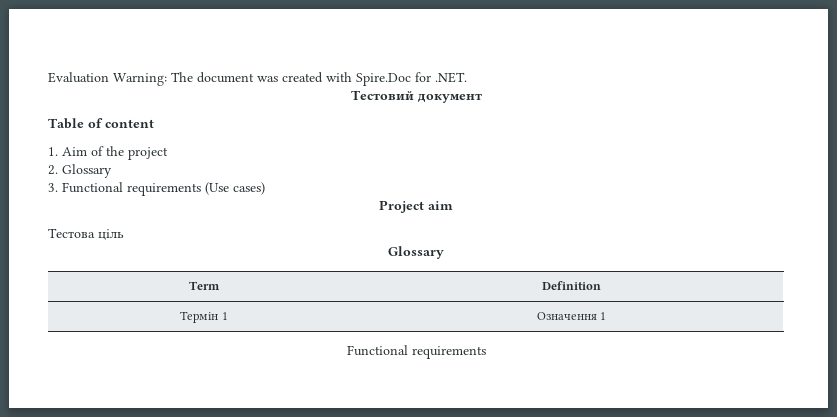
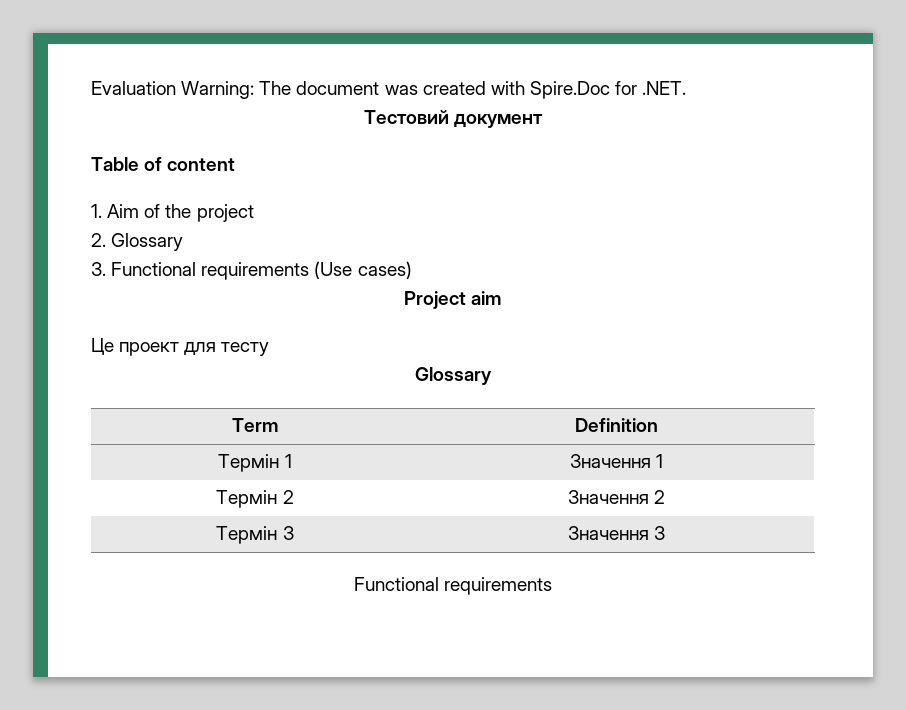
- Тестова ціль
+ Це проект для тесту
- Термін 1 | Означення 1
+ Термін 1 | Значення 1
+ Термін 2 | Значення 2
+ Термін 3 | Значення 3

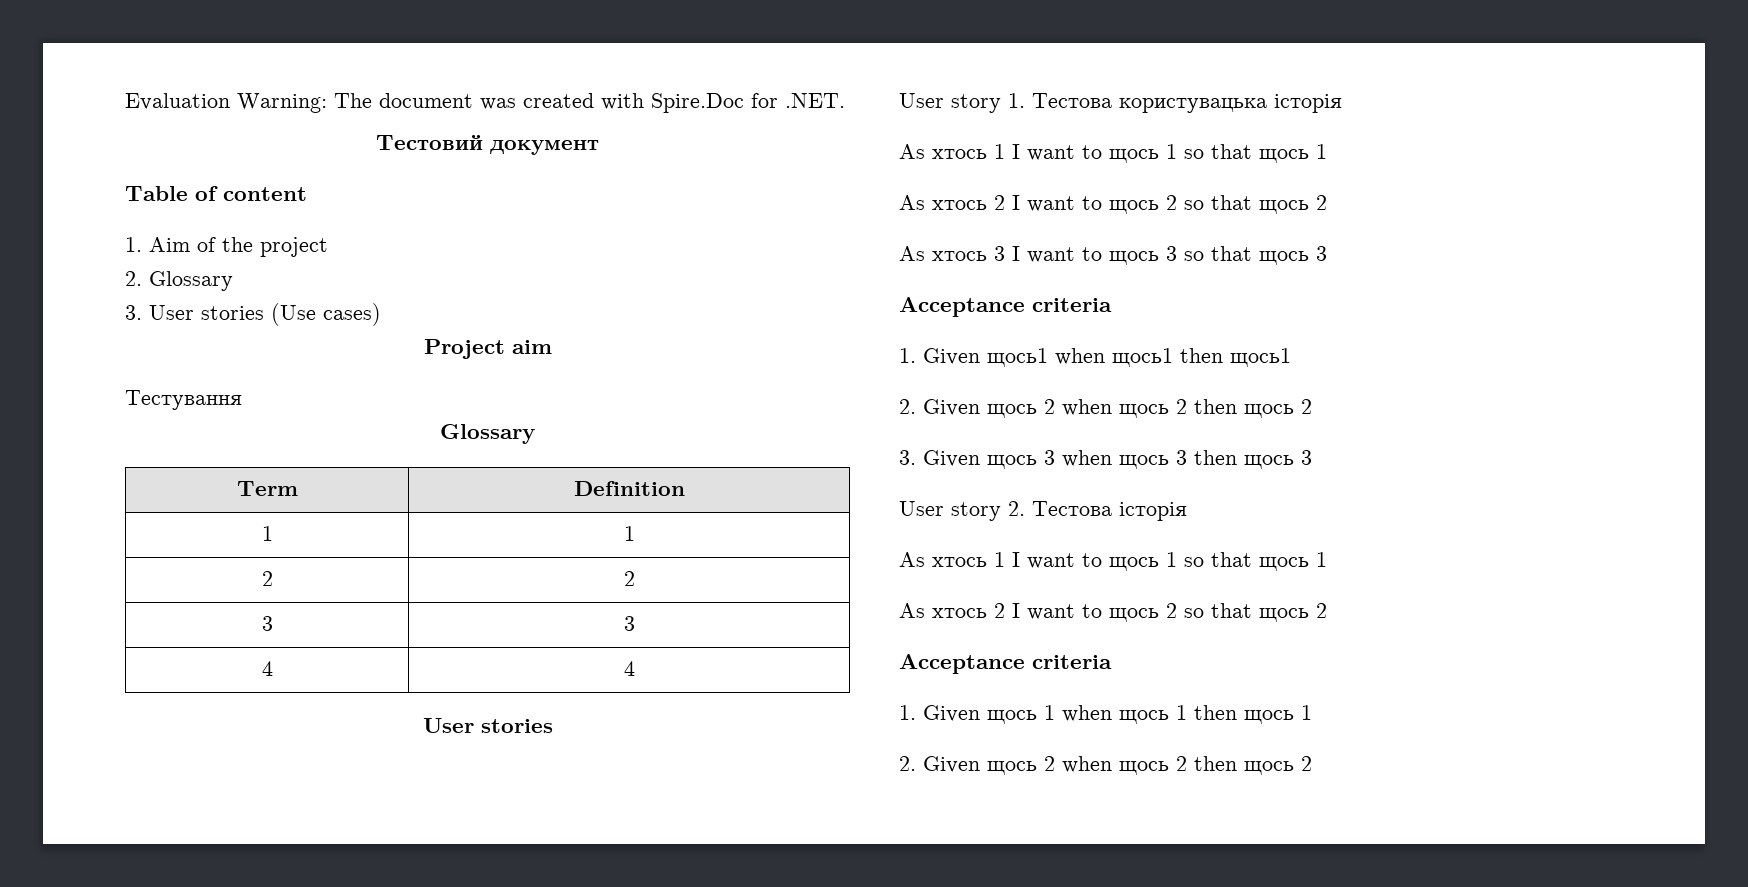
- 3. Functional requirements (Use cases)
+ 3. User stories (Use cases)
- Це проект для тесту
+ Тестування
- Термін 1 | Значення 1
- Термін 2 | Значення 2
- Термін 3 | Значення 3
- Functional requirements
+ 1 | 1
+ 2 | 2
+ 3 | 3
+ 4 | 4
+ User stories
+ User story 1. Тестова користувацька історія
+ As хтось 1 I want to щось 1 so that щось 1
+ As хтось 2 I want to щось 2 so that щось 2
+ As хтось 3 I want to щось 3 so that щось 3
+ Acceptance criteria
+ 1. Given щось1 when щось1 then щось1
+ 2. Given щось 2 when щось 2 then щось 2
+ 3. Given щось 3 when щось 3 then щось 3
+ User story 2. Тестова історія
+ As хтось 1 I want to щось 1 so that щось 1
+ As хтось 2 I want to щось 2 so that щось 2
+ Acceptance criteria
+ 1. Given щось 1 when щось 1 then щось 1
+ 2. Given щось 2 when щось 2 then щось 2

